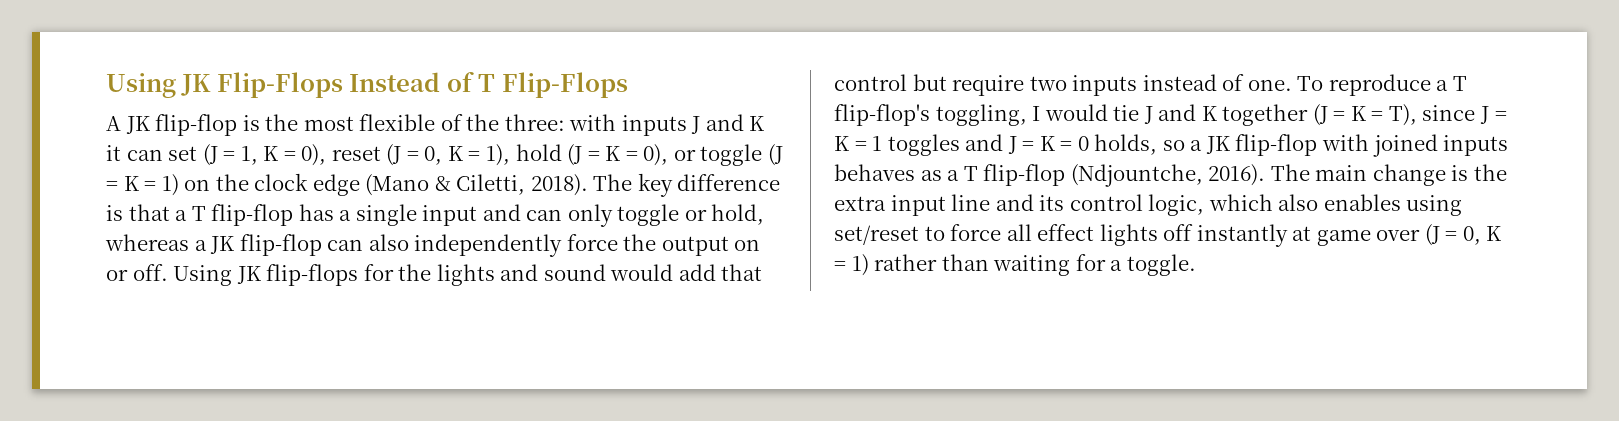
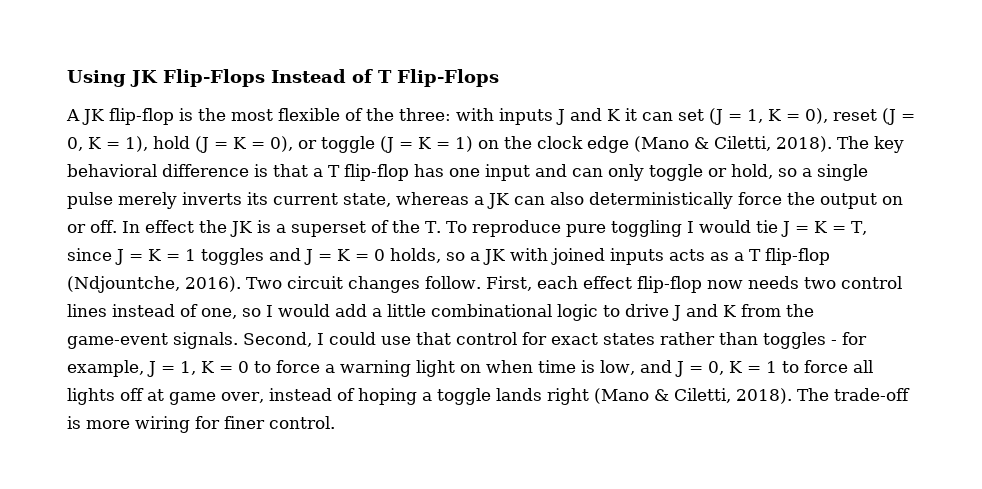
- The key difference is that a T flip-flop has a single input and can only toggle or hold, whereas a JK flip-flop can also independently force the output on or off.
+ The key behavioral difference is that a T flip-flop has one input and can only toggle or hold, so a single pulse merely inverts its current state, whereas a JK can also deterministically force the output on or off.
- Using JK flip-flops for the lights and sound would add that control but require two inputs instead of one. To reproduce a T flip-flop's toggling, I would tie J and K together (J = K = T), since J = K = 1 toggles and J = K = 0 holds, so a JK flip-flop with joined inputs behaves as a T flip-flop (Ndjountche, 2016).
+ In effect the JK is a superset of the T. To reproduce pure toggling I would tie J = K = T, since J = K = 1 toggles and J = K = 0 holds, so a JK with joined inputs acts as a T flip-flop (Ndjountche, 2016).
- The main change is the extra input line and its control logic, which also enables using set/reset to force all effect lights off instantly at game over (J = 0, K = 1) rather than waiting for a toggle.
+ Two circuit changes follow. First, each effect flip-flop now needs two control lines instead of one, so I would add a little combinational logic to drive J and K from the game-event signals. Second, I could use that control for exact states rather than toggles - for example, J = 1, K = 0 to force a warning light on when time is low, and J = 0, K = 1 to force all lights off at game over, instead of hoping a toggle lands right (Mano & Ciletti, 2018). The trade-off is more wiring for finer control.

